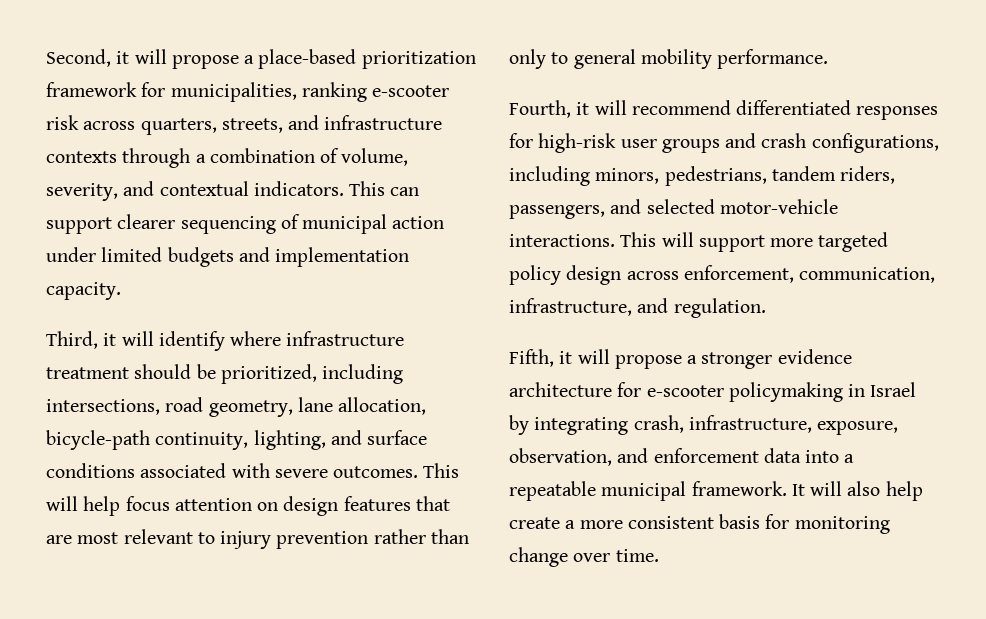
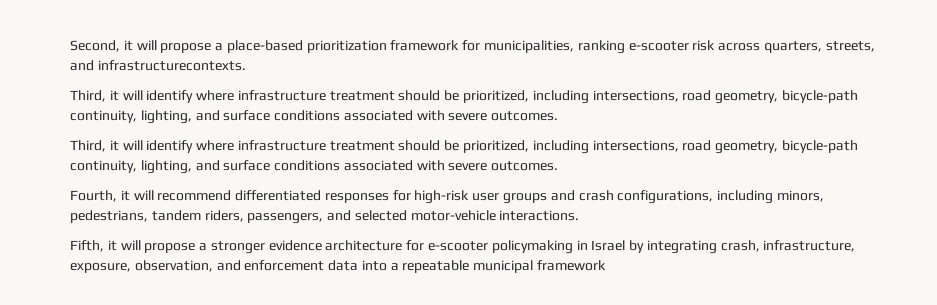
- Second, it will propose a place-based prioritization framework for municipalities, ranking e-scooter risk across quarters, streets, and infrastructure contexts through a combination of volume, severity, and contextual indicators. This can support clearer sequencing of municipal action under limited budgets and implementation capacity.
- Third, it will identify where infrastructure treatment should be prioritized, including intersections, road geometry, lane allocation, bicycle-path continuity, lighting, and surface conditions associated with severe outcomes. This will help focus attention on design features that are most relevant to injury prevention rather than only to general mobility performance.
+ Second, it will propose a place-based prioritization framework for municipalities, ranking e-scooter risk across quarters, streets, and infrastructurecontexts.
+ Third, it will identify where infrastructure treatment should be prioritized, including intersections, road geometry, bicycle-path continuity, lighting, and surface conditions associated with severe outcomes.
+ Third, it will identify where infrastructure treatment should be prioritized, including intersections, road geometry, bicycle-path continuity, lighting, and surface conditions associated with severe outcomes.
- This will support more targeted policy design across enforcement, communication, infrastructure, and regulation.
- Fifth, it will propose a stronger evidence architecture for e-scooter policymaking in Israel by integrating crash, infrastructure, exposure, observation, and enforcement data into a repeatable municipal framework. It will also help create a more consistent basis for monitoring change over time.
+ Fifth, it will propose a stronger evidence architecture for e-scooter policymaking in Israel by integrating crash, infrastructure, exposure, observation, and enforcement data into a repeatable municipal framework

